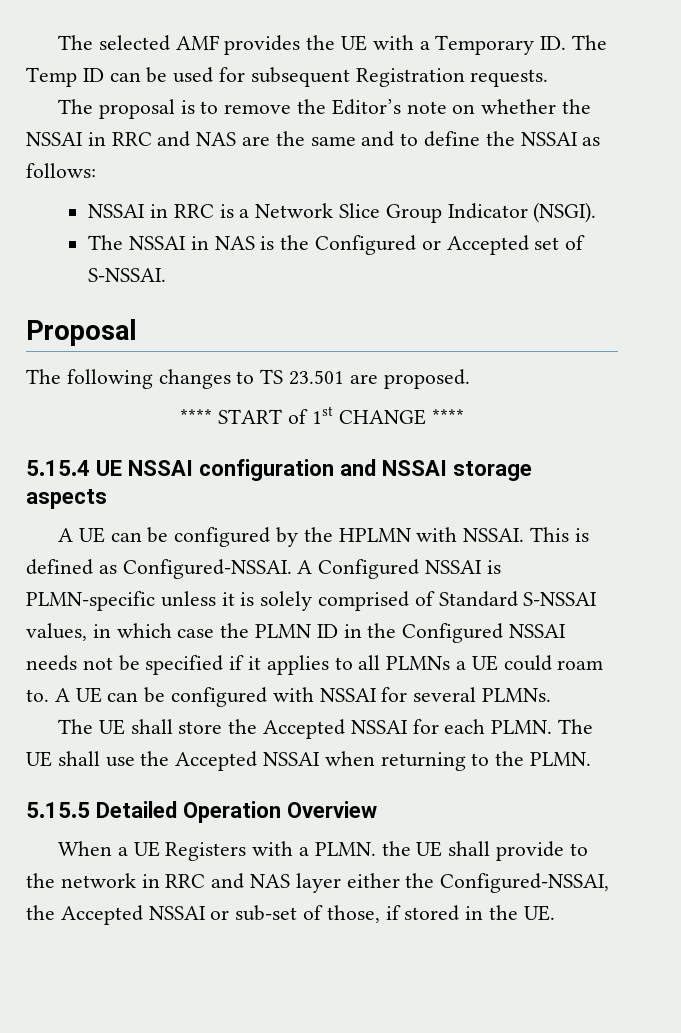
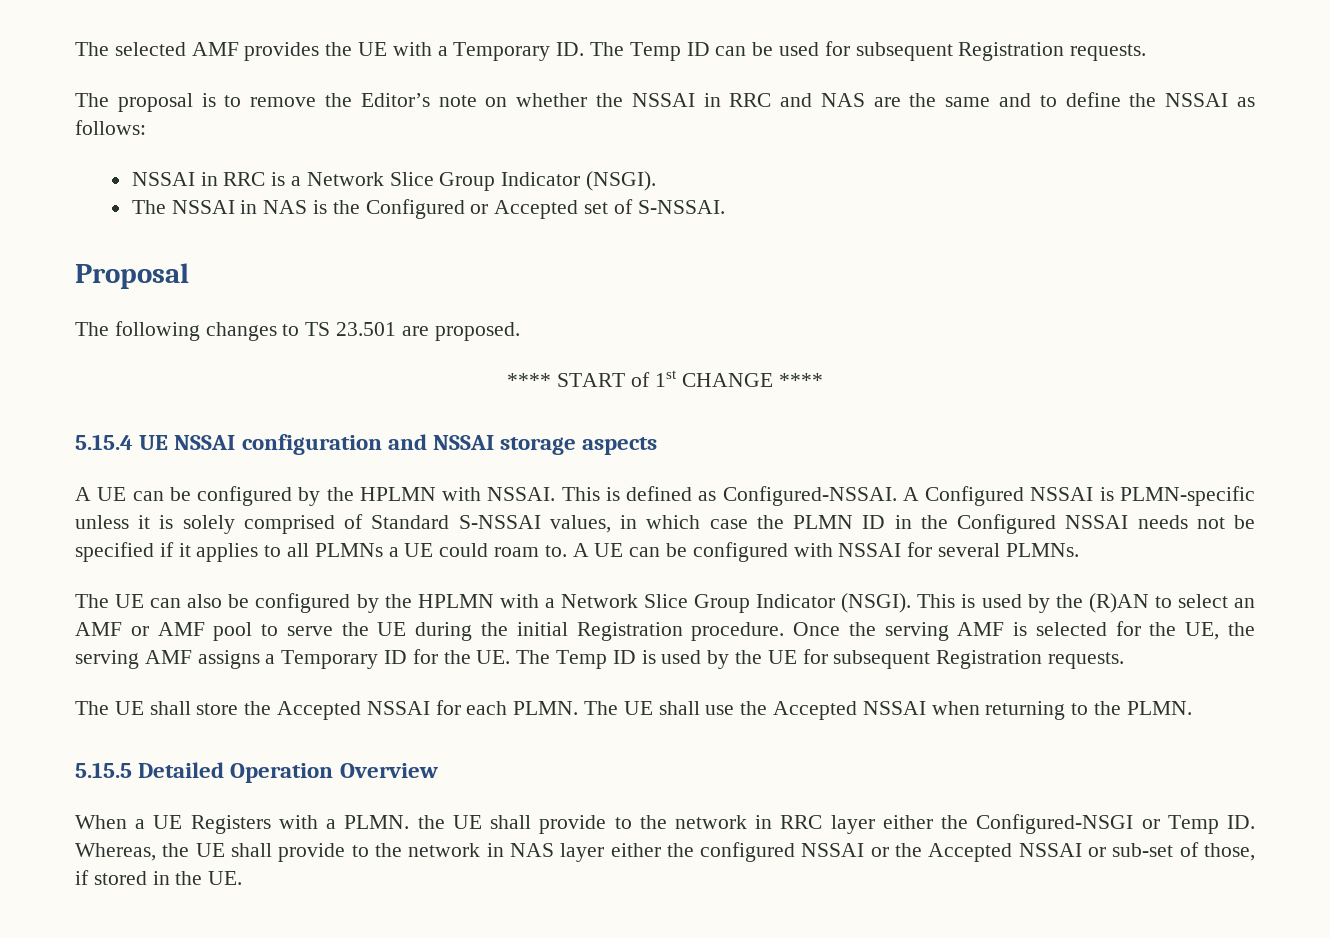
+ The UE can also be configured by the HPLMN with a Network Slice Group Indicator (NSGI). This is used by the (R)AN to select an AMF or AMF pool to serve the UE during the initial Registration procedure. Once the serving AMF is selected for the UE, the serving AMF assigns a Temporary ID for the UE. The Temp ID is used by the UE for subsequent Registration requests.
- When a UE Registers with a PLMN. the UE shall provide to the network in RRC and NAS layer either the Configured-NSSAI, the Accepted NSSAI or sub-set of those, if stored in the UE.
+ When a UE Registers with a PLMN. the UE shall provide to the network in RRC layer either the Configured-NSGI or Temp ID. Whereas, the UE shall provide to the network in NAS layer either the configured NSSAI or the Accepted NSSAI or sub-set of those, if stored in the UE.

